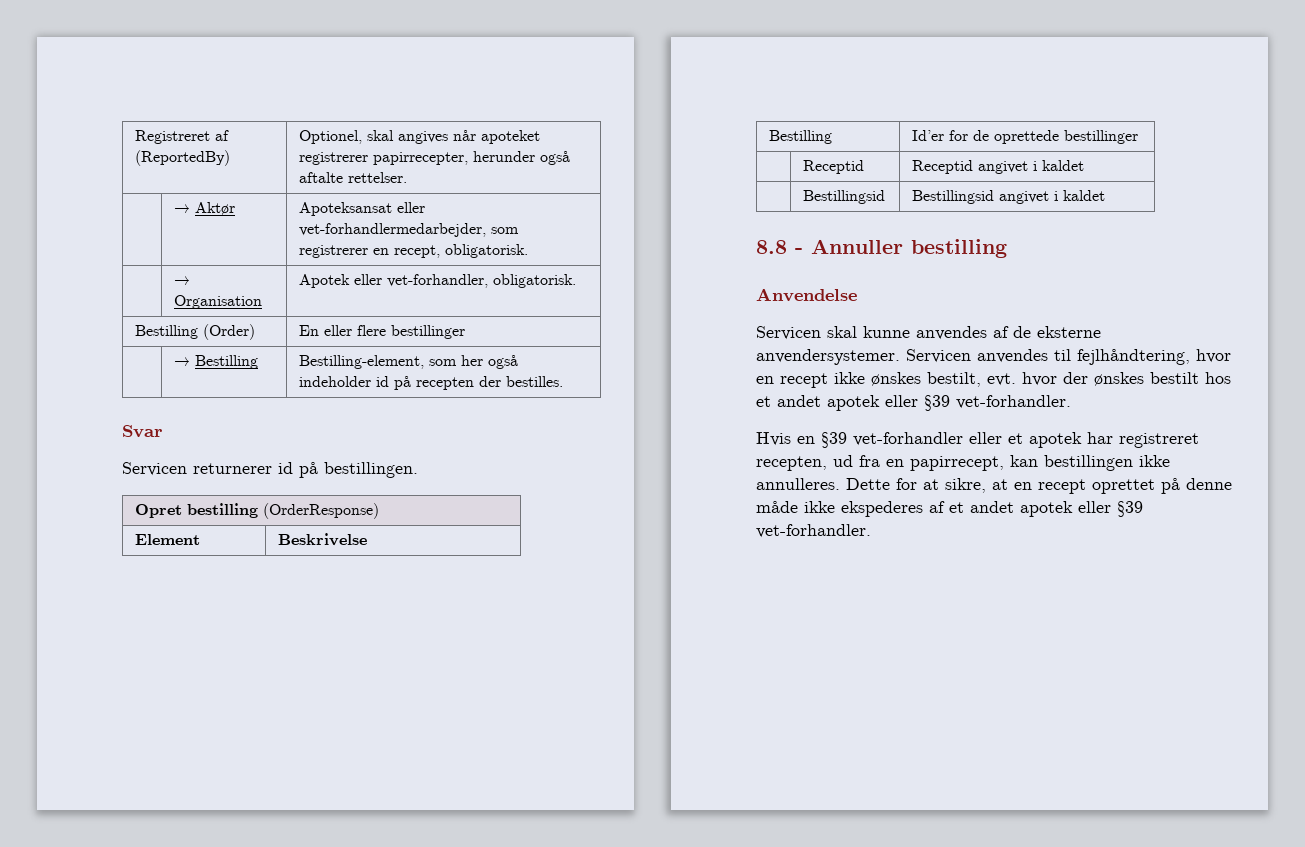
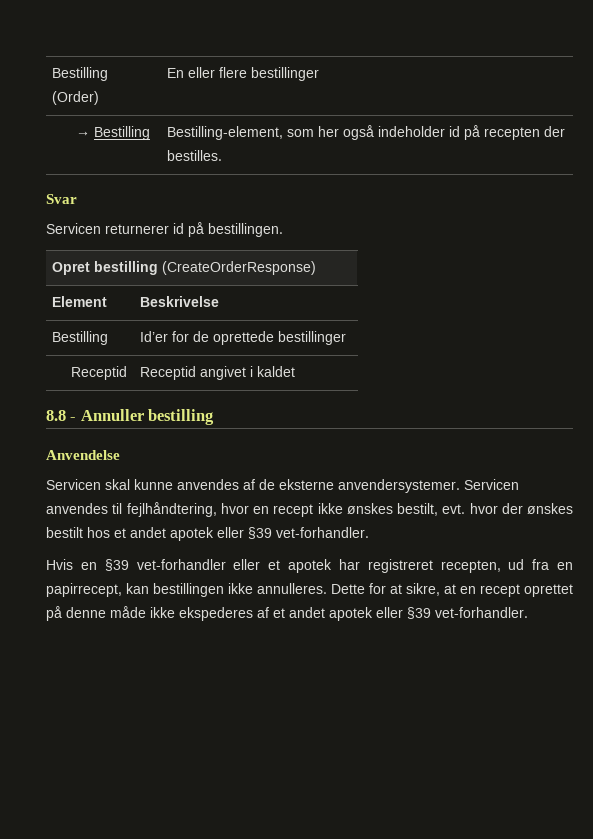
- Registreret af (ReportedBy) | Optionel, skal angives når apoteket registrerer papirrecepter, herunder også aftalte rettelser.
- | → Aktør | Apoteksansat eller vet-forhandlermedarbejder, som registrerer en recept, obligatorisk.
- | → Organisation | Apotek eller vet-forhandler, obligatorisk.
- Opret bestilling (OrderResponse)
+ Opret bestilling (CreateOrderResponse)
- | Bestillingsid | Bestillingsid angivet i kaldet

